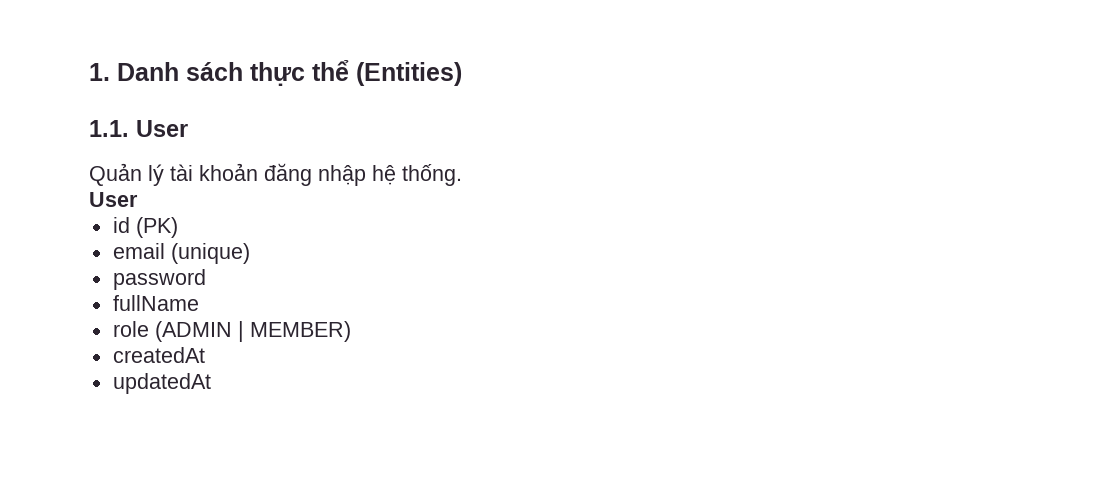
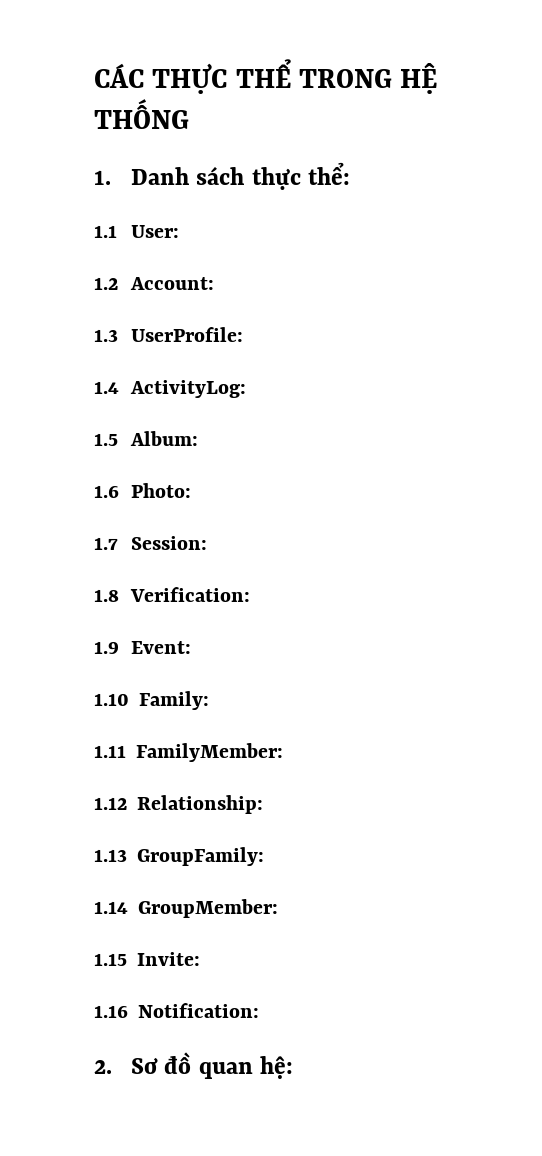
- 1. Danh sách thực thể (Entities)
- 1.1. User
- Quản lý tài khoản đăng nhập hệ thống.
- User
- id (PK)
- email (unique)
- password
- fullName
- role (ADMIN | MEMBER)
- createdAt
- updatedAt
+ CÁC THỰC THỂ TRONG HỆ THỐNG
+ 1. Danh sách thực thể:
+ 1.1 User:
+ 1.2 Account:
+ 1.3 UserProfile:
+ 1.4 ActivityLog:
+ 1.5 Album:
+ 1.6 Photo:
+ 1.7 Session:
+ 1.8 Verification:
+ 1.9 Event:
+ 1.10 Family:
+ 1.11 FamilyMember:
+ 1.12 Relationship:
+ 1.13 GroupFamily:
+ 1.14 GroupMember:
+ 1.15 Invite:
+ 1.16 Notification:
+ 2. Sơ đồ quan hệ:

